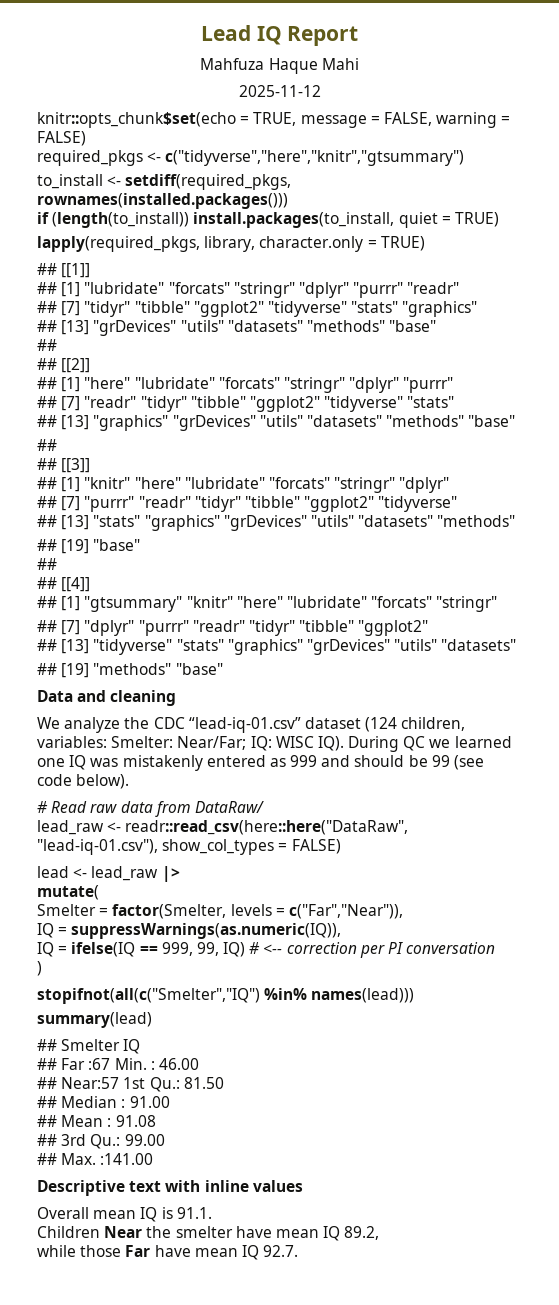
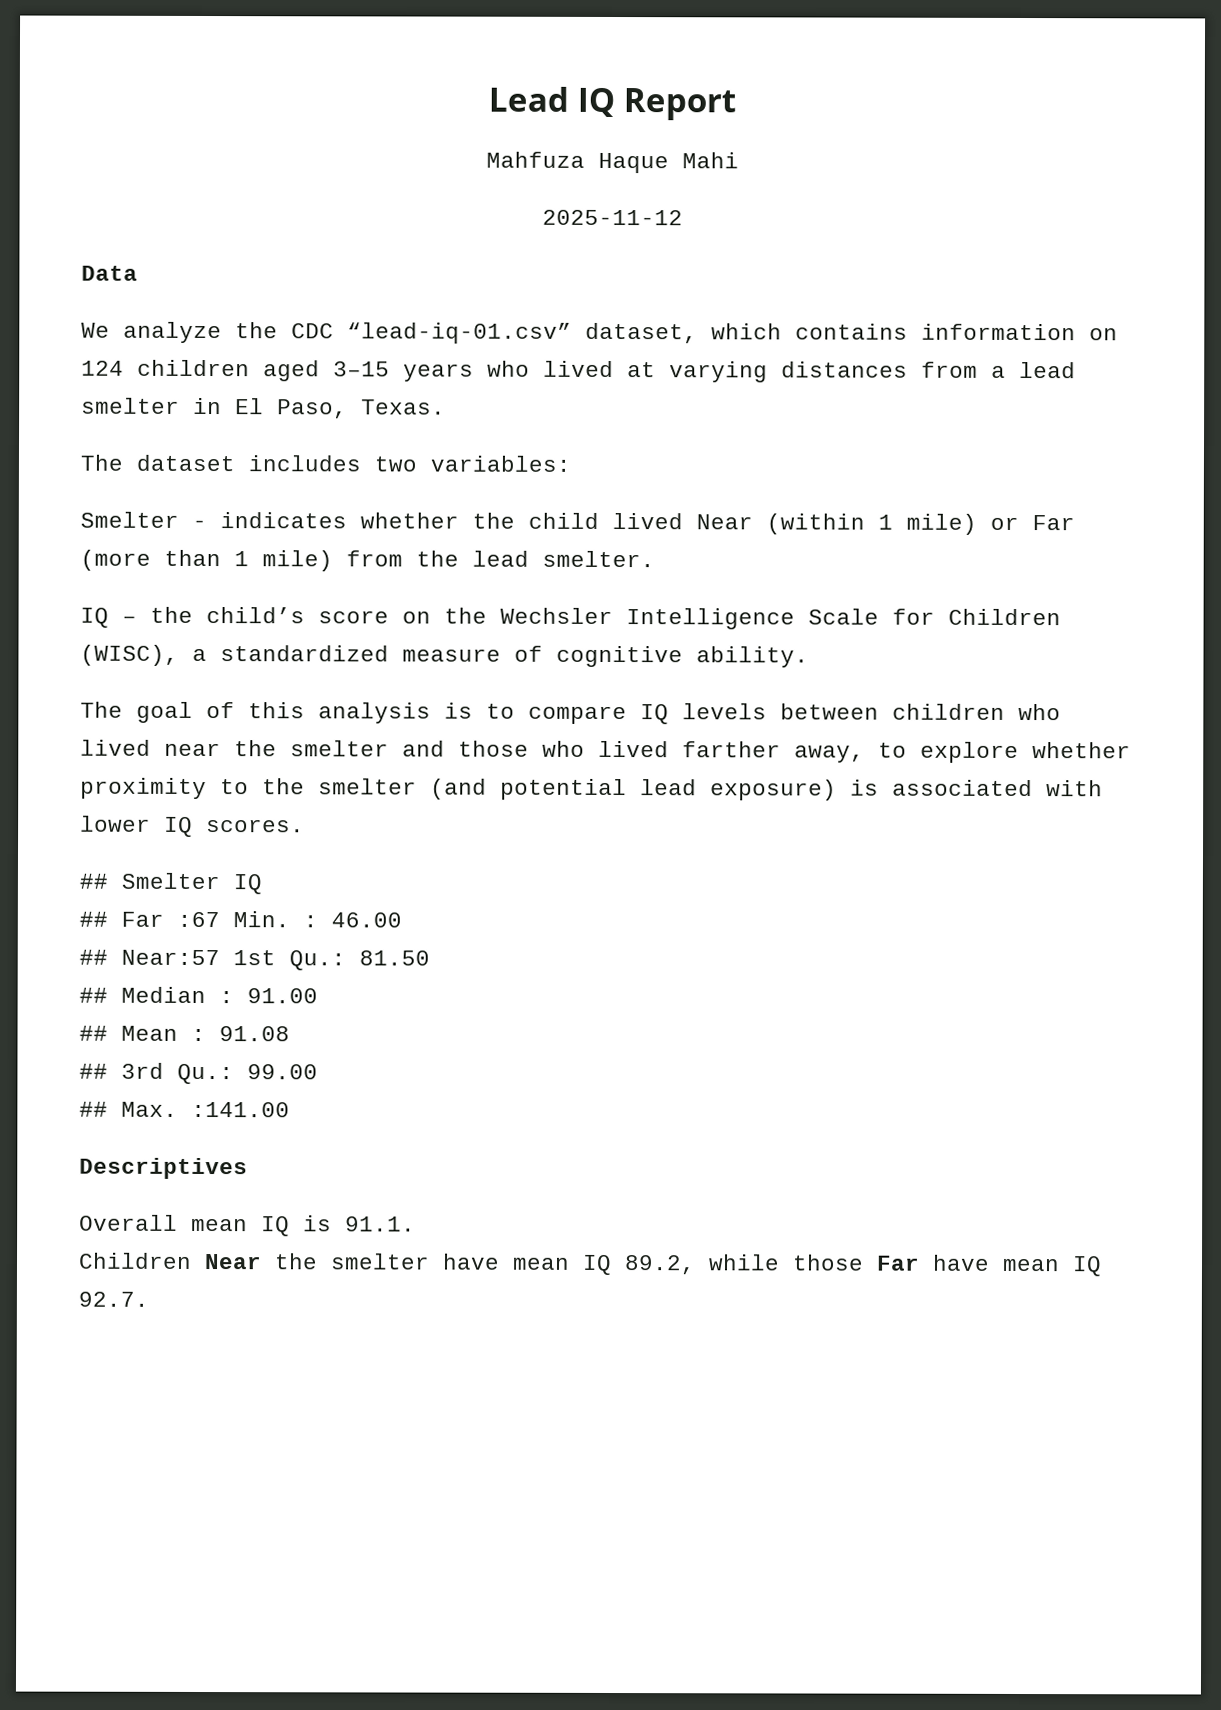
- knitr::opts_chunk$set(echo = TRUE, message = FALSE, warning = FALSE)
- required_pkgs <- c("tidyverse","here","knitr","gtsummary")
- to_install <- setdiff(required_pkgs, rownames(installed.packages()))
- if (length(to_install)) install.packages(to_install, quiet = TRUE)
- lapply(required_pkgs, library, character.only = TRUE)
- ## [[1]]
- ## [1] "lubridate" "forcats" "stringr" "dplyr" "purrr" "readr"
- ## [7] "tidyr" "tibble" "ggplot2" "tidyverse" "stats" "graphics"
- ## [13] "grDevices" "utils" "datasets" "methods" "base"
- ##
- ## [[2]]
- ## [1] "here" "lubridate" "forcats" "stringr" "dplyr" "purrr"
- ## [7] "readr" "tidyr" "tibble" "ggplot2" "tidyverse" "stats"
- ## [13] "graphics" "grDevices" "utils" "datasets" "methods" "base"
- ##
- ## [[3]]
- ## [1] "knitr" "here" "lubridate" "forcats" "stringr" "dplyr"
- ## [7] "purrr" "readr" "tidyr" "tibble" "ggplot2" "tidyverse"
- ## [13] "stats" "graphics" "grDevices" "utils" "datasets" "methods"
- ## [19] "base"
- ##
- ## [[4]]
- ## [1] "gtsummary" "knitr" "here" "lubridate" "forcats" "stringr"
- ## [7] "dplyr" "purrr" "readr" "tidyr" "tibble" "ggplot2"
- ## [13] "tidyverse" "stats" "graphics" "grDevices" "utils" "datasets"
- ## [19] "methods" "base"
- Data and cleaning
+ Data
- We analyze the CDC “lead-iq-01.csv” dataset (124 children, variables: Smelter: Near/Far; IQ: WISC IQ). During QC we learned one IQ was mistakenly entered as 999 and should be 99 (see code below).
- # Read raw data from DataRaw/
- lead_raw <- readr::read_csv(here::here("DataRaw", "lead-iq-01.csv"), show_col_types = FALSE)
- lead <- lead_raw |>
- mutate(
- Smelter = factor(Smelter, levels = c("Far","Near")),
- IQ = suppressWarnings(as.numeric(IQ)),
- IQ = ifelse(IQ == 999, 99, IQ) # <-- correction per PI conversation
- )
- stopifnot(all(c("Smelter","IQ") %in% names(lead)))
- summary(lead)
+ We analyze the CDC “lead-iq-01.csv” dataset, which contains information on 124 children aged 3–15 years who lived at varying distances from a lead smelter in El Paso, Texas.
+ The dataset includes two variables:
+ Smelter - indicates whether the child lived Near (within 1 mile) or Far (more than 1 mile) from the lead smelter.
+ IQ – the child’s score on the Wechsler Intelligence Scale for Children (WISC), a standardized measure of cognitive ability.
+ The goal of this analysis is to compare IQ levels between children who lived near the smelter and those who lived farther away, to explore whether proximity to the smelter (and potential lead exposure) is associated with lower IQ scores.
- Descriptive text with inline values
+ Descriptives
- Children Near the smelter have mean IQ 89.2,
- while those Far have mean IQ 92.7.
+ Children Near the smelter have mean IQ 89.2, while those Far have mean IQ 92.7.

